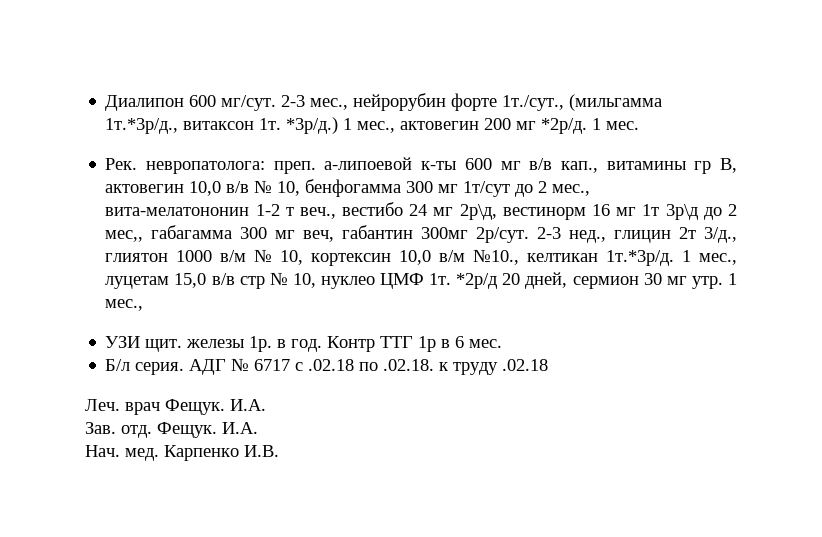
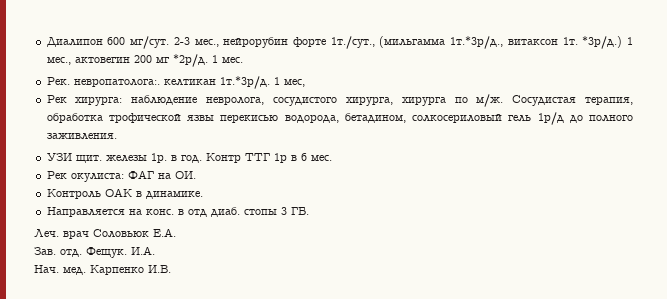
- Рек. невропатолога: преп. а-липоевой к-ты 600 мг в/в кап., витамины гр В, актовегин 10,0 в/в № 10, бенфогамма 300 мг 1т/сут до 2 мес., вита-мелатононин 1-2 т веч., вестибо 24 мг 2р\д, вестинорм 16 мг 1т 3р\д до 2 мес,, габагамма 300 мг веч, габантин 300мг 2р/сут. 2-3 нед., глицин 2т 3/д., глиятон 1000 в/м № 10, кортексин 10,0 в/м №10., келтикан 1т.*3р/д. 1 мес., луцетам 15,0 в/в стр № 10, нуклео ЦМФ 1т. *2р/д 20 дней, сермион 30 мг утр. 1 мес.,
+ Рек. невропатолога:. келтикан 1т.*3р/д. 1 мес,
+ Рек хирурга: наблюдение невролога, сосудистого хирурга, хирурга по м/ж. Сосудистая терапия, обработка трофической язвы перекисью водорода, бетадином, солкосериловый гель 1р/д до полного заживления.
- Б/л серия. АДГ № 6717 с .02.18 по .02.18. к труду .02.18
+ Рек окулиста: ФАГ на ОИ.
+ Контроль ОАК в динамике.
+ Направляется на конс. в отд диаб. стопы 3 ГБ.
- Леч. врач Фещук. И.А.
+ Леч. врач Соловьюк Е.А.

